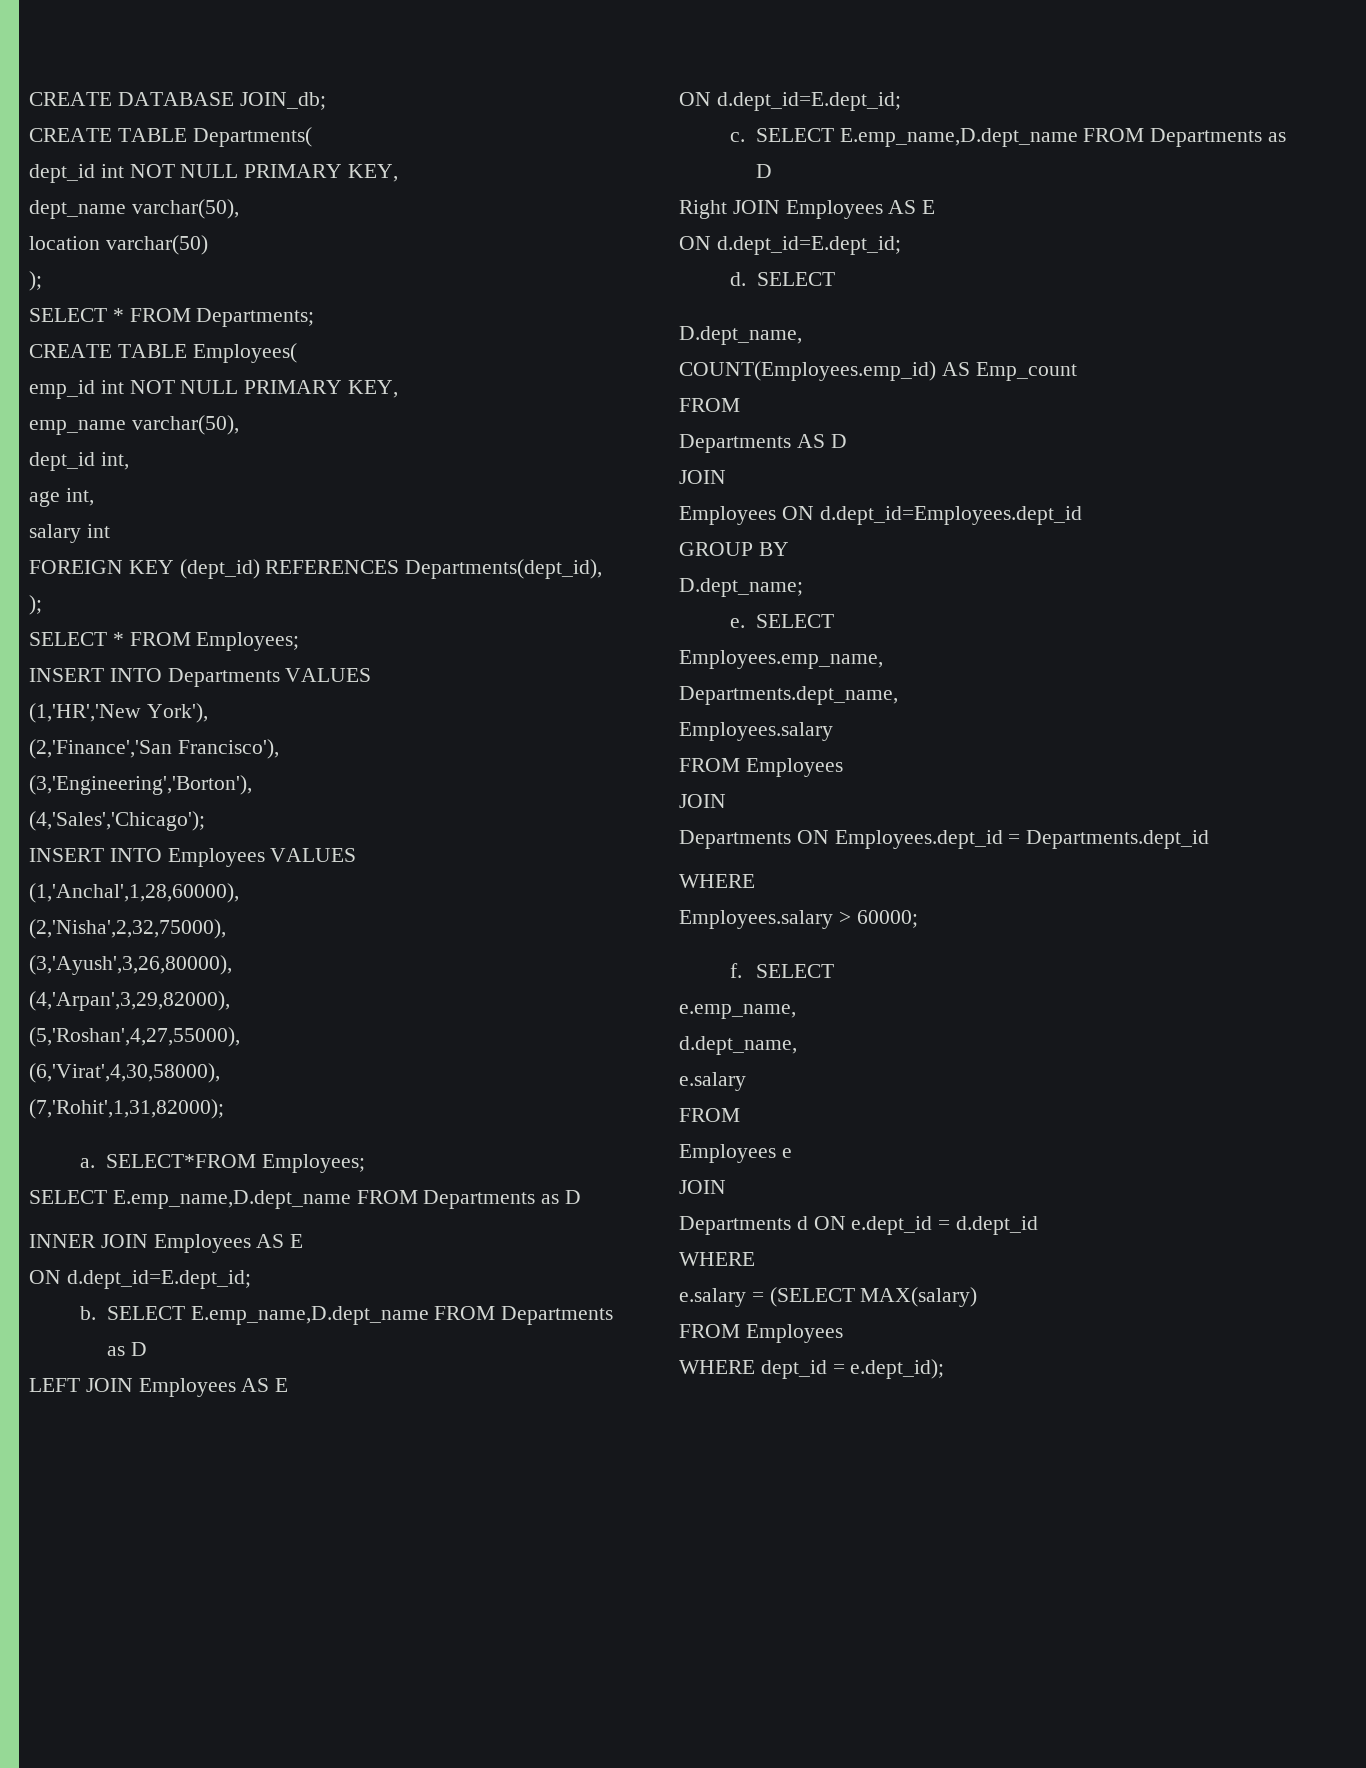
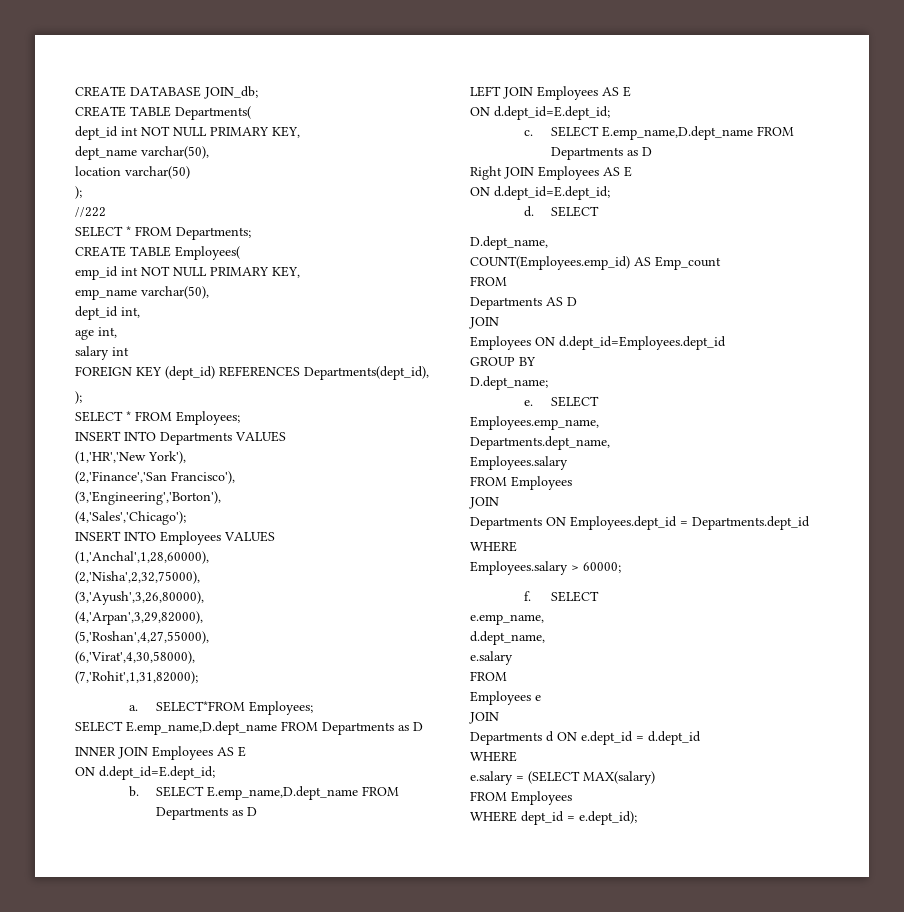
+ //222

